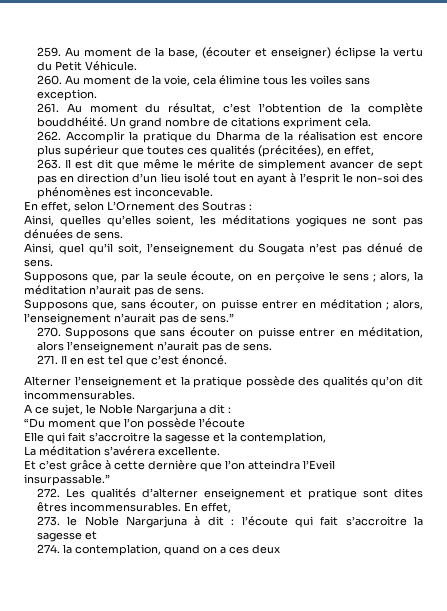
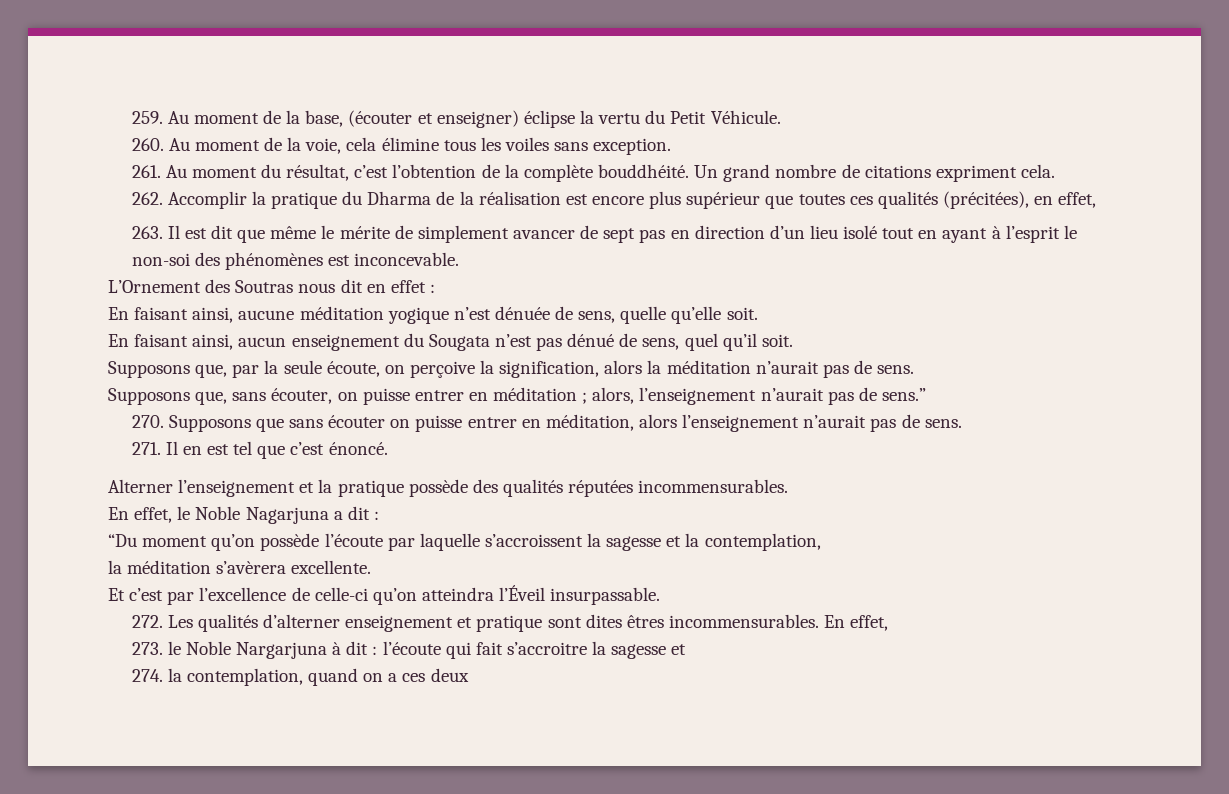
- En effet, selon L’Ornement des Soutras :
- Ainsi, quelles qu’elles soient, les méditations yogiques ne sont pas dénuées de sens.
- Ainsi, quel qu’il soit, l’enseignement du Sougata n’est pas dénué de sens.
+ L’Ornement des Soutras nous dit en effet :
+ En faisant ainsi, aucune méditation yogique n’est dénuée de sens, quelle qu’elle soit.
+ En faisant ainsi, aucun enseignement du Sougata n’est pas dénué de sens, quel qu’il soit.
- Supposons que, par la seule écoute, on en perçoive le sens ; alors, la méditation n’aurait pas de sens.
+ Supposons que, par la seule écoute, on perçoive la signification, alors la méditation n’aurait pas de sens.
- Alterner l’enseignement et la pratique possède des qualités qu’on dit incommensurables.
+ Alterner l’enseignement et la pratique possède des qualités réputées incommensurables.
- A ce sujet, le Noble Nargarjuna a dit :
+ En effet, le Noble Nagarjuna a dit :
- “Du moment que l’on possède l’écoute
- Elle qui fait s’accroitre la sagesse et la contemplation,
+ “Du moment qu’on possède l’écoute par laquelle s’accroissent la sagesse et la contemplation,
- La méditation s’avérera excellente.
+ la méditation s’avèrera excellente.
- Et c’est grâce à cette dernière que l’on atteindra l’Eveil insurpassable.”
+ Et c’est par l’excellence de celle-ci qu’on atteindra l’Éveil insurpassable.

